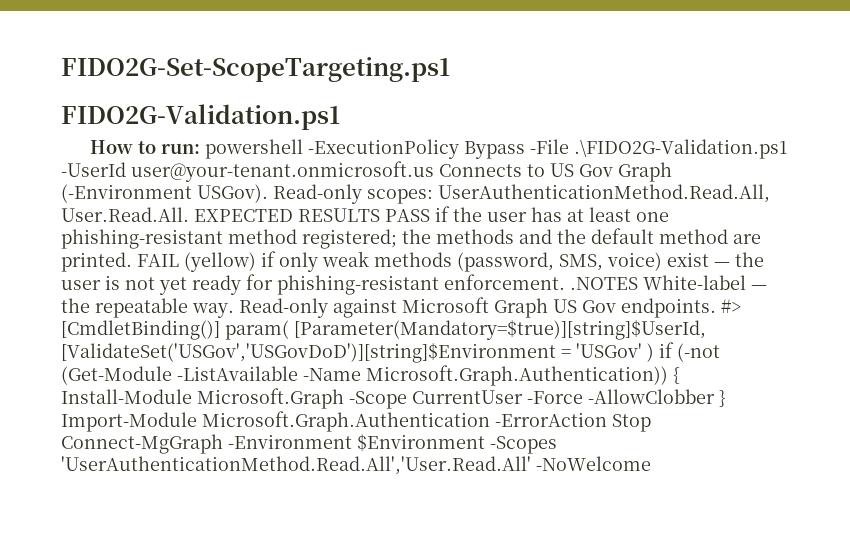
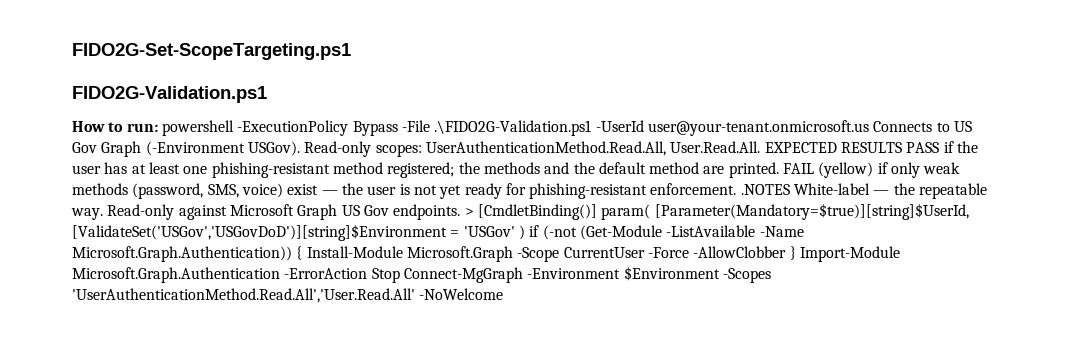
- #> [CmdletBinding()] param( [Parameter(Mandatory=$true)][string]$UserId, [ValidateSet('USGov','USGovDoD')][string]$Environment = 'USGov' ) if (-not (Get-Module -ListAvailable -Name Microsoft.Graph.Authentication)) { Install-Module Microsoft.Graph -Scope CurrentUser -Force -AllowClobber } Import-Module Microsoft.Graph.Authentication -ErrorAction Stop Connect-MgGraph -Environment $Environment -Scopes 'UserAuthenticationMethod.Read.All','User.Read.All' -NoWelcome
+ > [CmdletBinding()] param( [Parameter(Mandatory=$true)][string]$UserId, [ValidateSet('USGov','USGovDoD')][string]$Environment = 'USGov' ) if (-not (Get-Module -ListAvailable -Name Microsoft.Graph.Authentication)) { Install-Module Microsoft.Graph -Scope CurrentUser -Force -AllowClobber } Import-Module Microsoft.Graph.Authentication -ErrorAction Stop Connect-MgGraph -Environment $Environment -Scopes 'UserAuthenticationMethod.Read.All','User.Read.All' -NoWelcome

